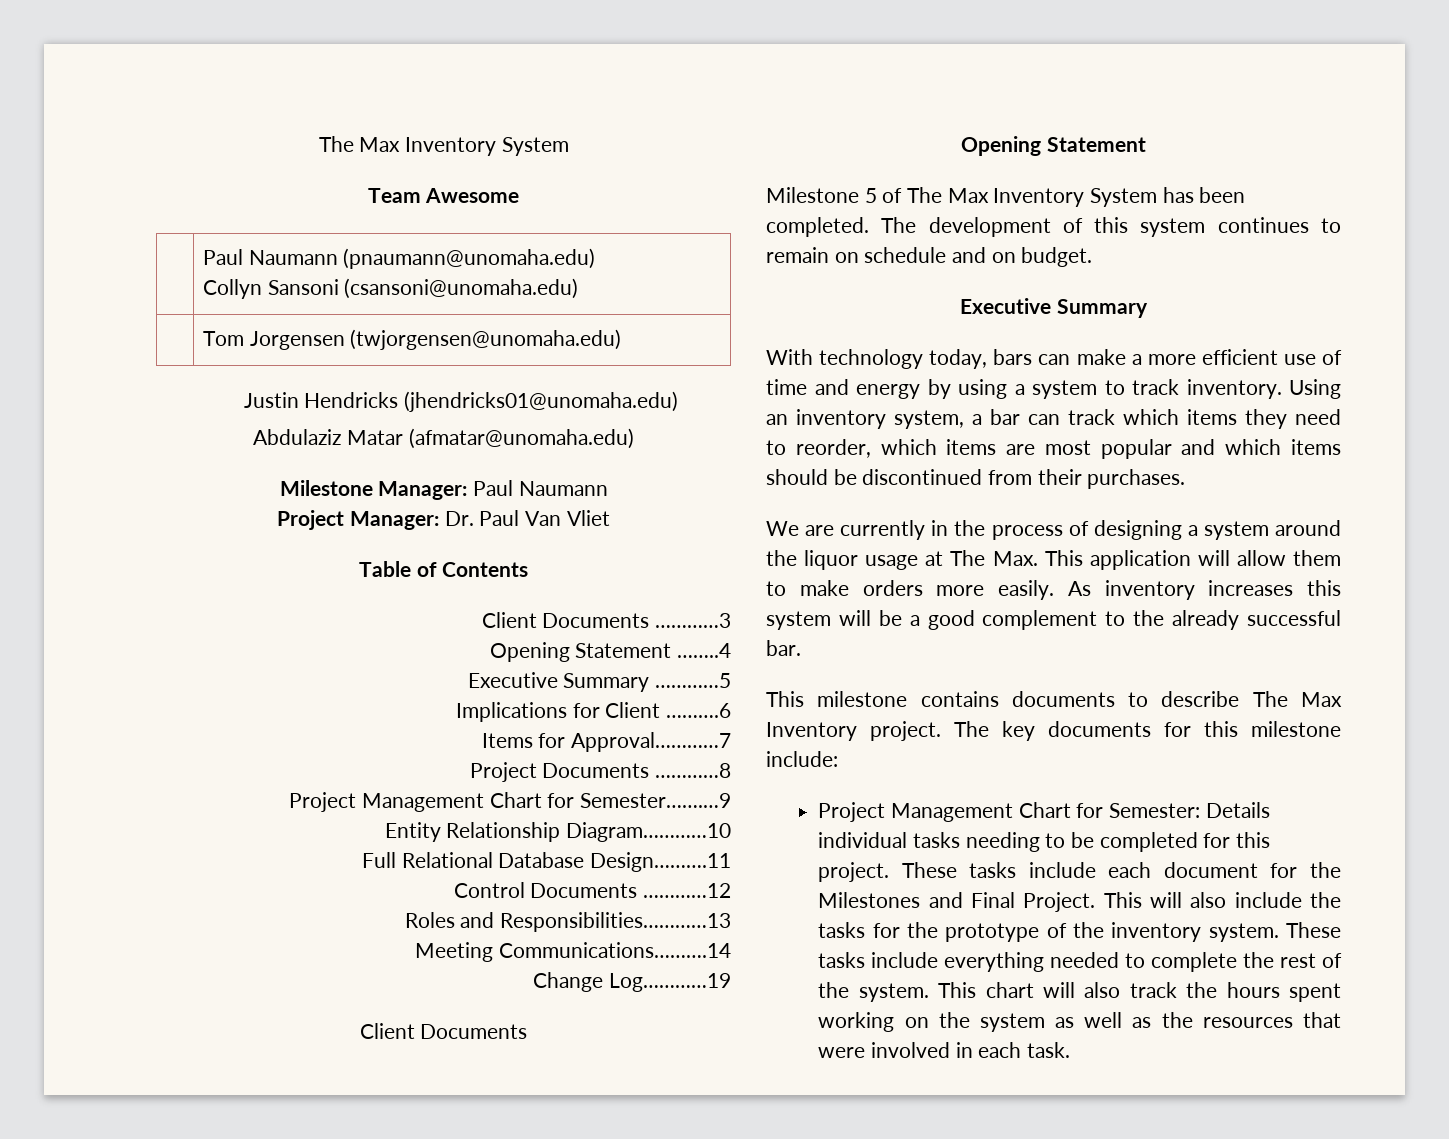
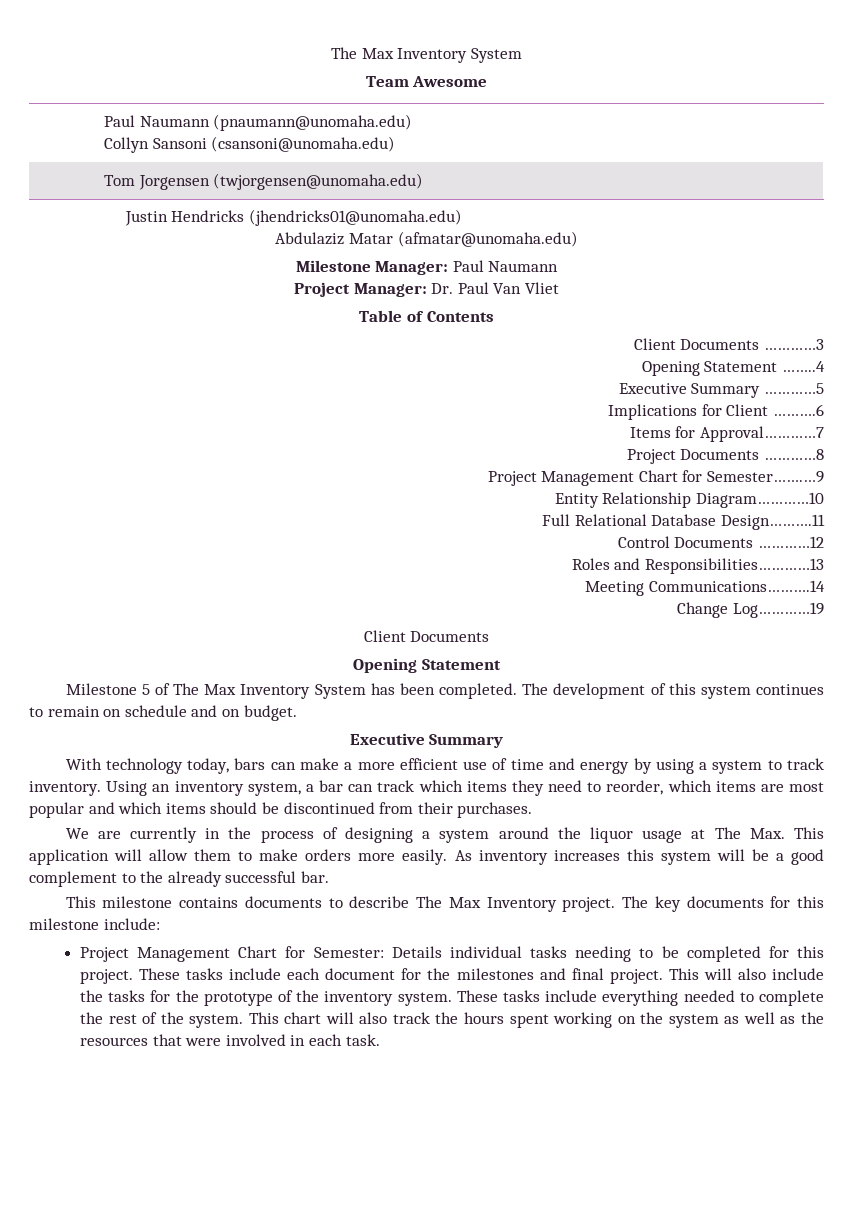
- These tasks include each document for the Milestones and Final Project.
+ These tasks include each document for the milestones and final project.

